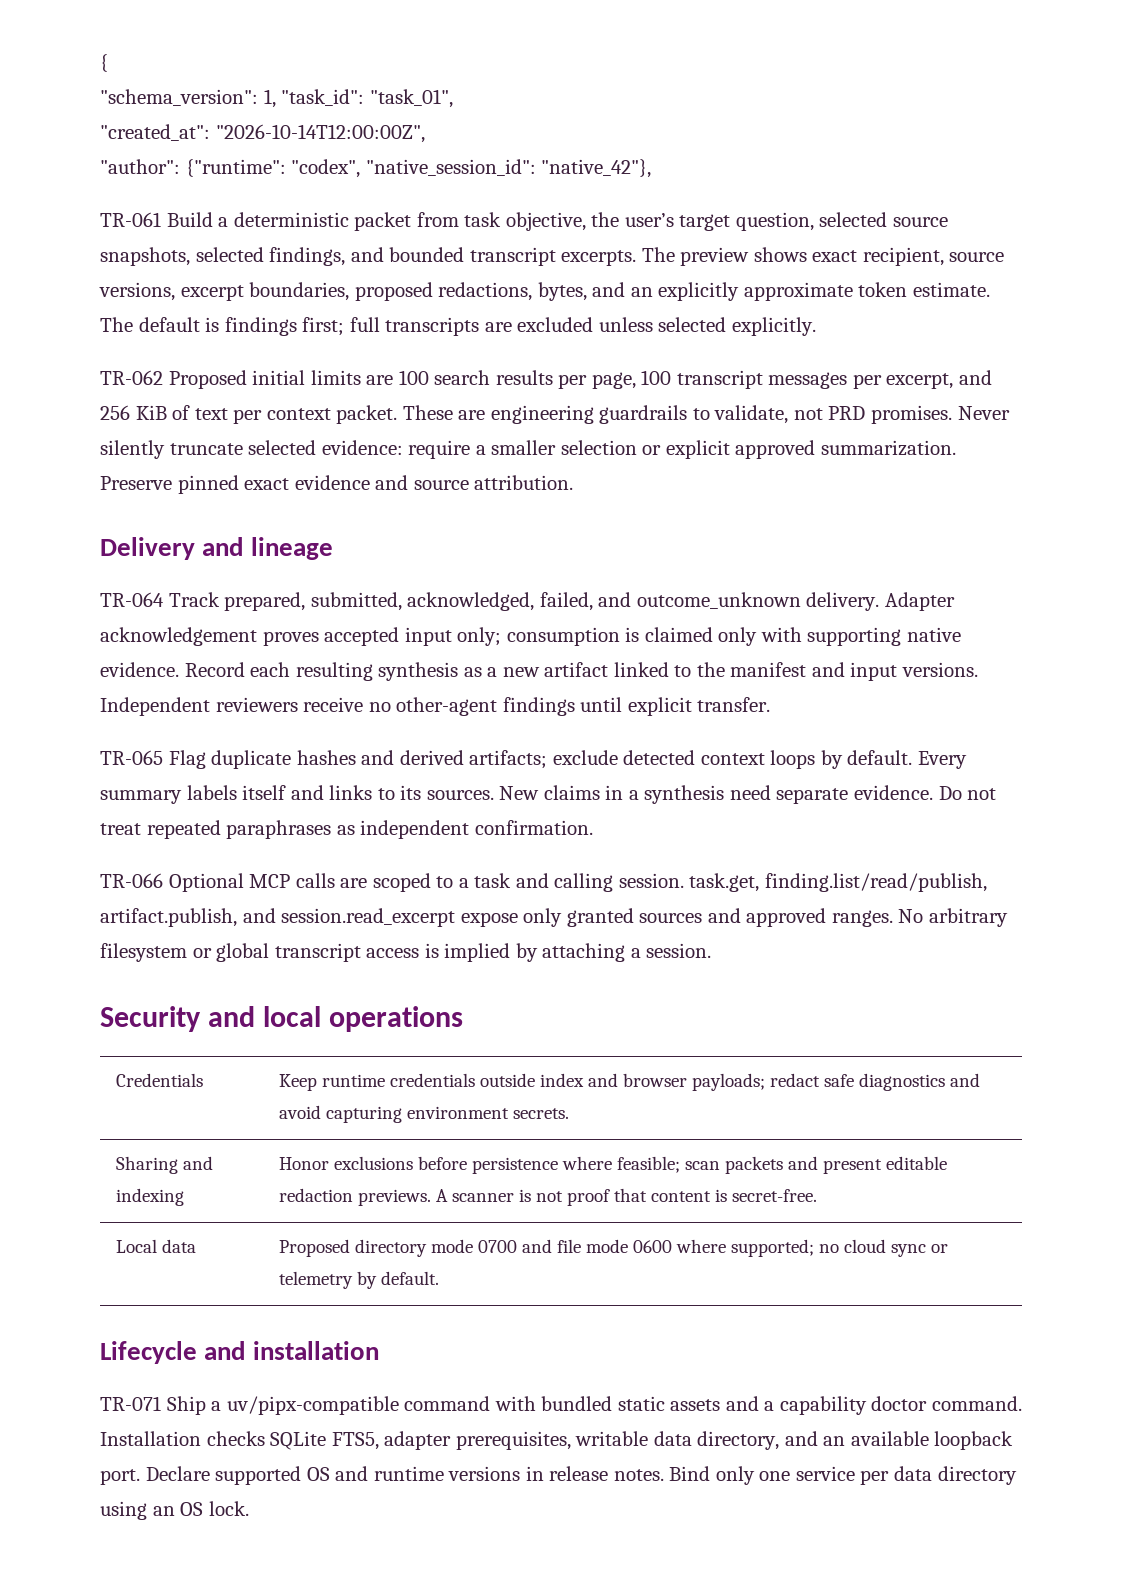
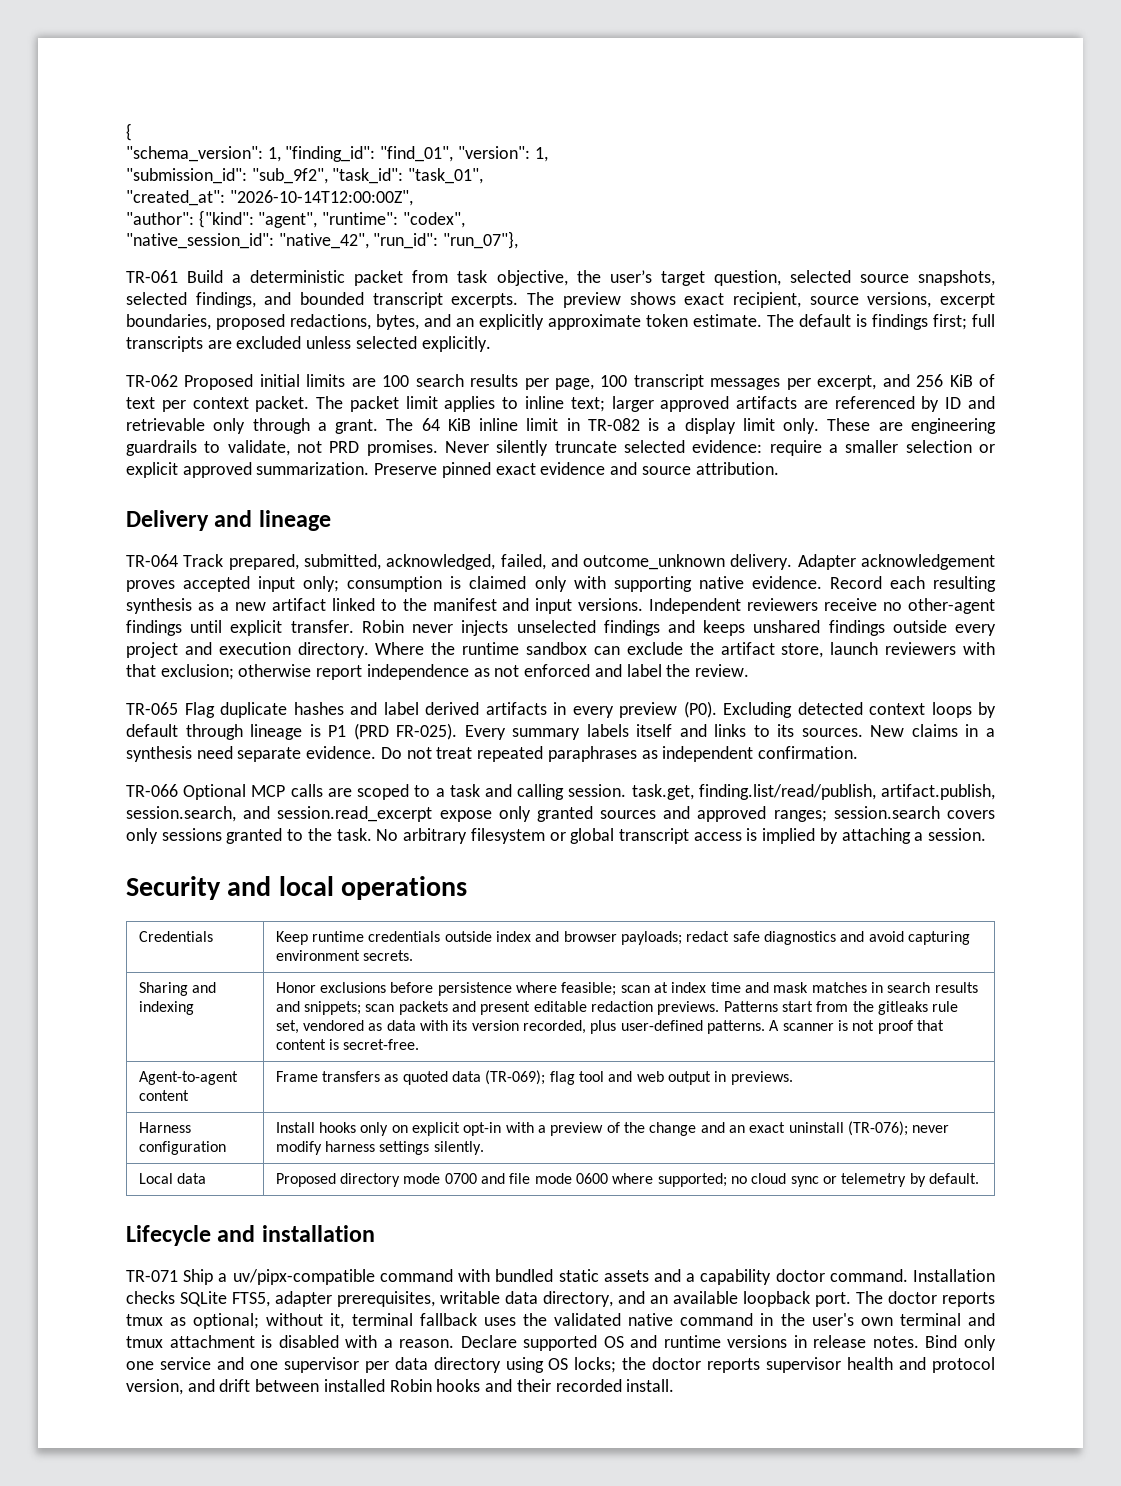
- "schema_version": 1, "task_id": "task_01",
+ "schema_version": 1, "finding_id": "find_01", "version": 1,
+ "submission_id": "sub_9f2", "task_id": "task_01",
- "author": {"runtime": "codex", "native_session_id": "native_42"},
+ "author": {"kind": "agent", "runtime": "codex",
+ "native_session_id": "native_42", "run_id": "run_07"},
+ The packet limit applies to inline text; larger approved artifacts are referenced by ID and retrievable only through a grant. The 64 KiB inline limit in TR-082 is a display limit only.
+ Robin never injects unselected findings and keeps unshared findings outside every project and execution directory. Where the runtime sandbox can exclude the artifact store, launch reviewers with that exclusion; otherwise report independence as not enforced and label the review.
- TR-065 Flag duplicate hashes and derived artifacts; exclude detected context loops by default.
+ TR-065 Flag duplicate hashes and label derived artifacts in every preview (P0). Excluding detected context loops by default through lineage is P1 (PRD FR-025).
- TR-066 Optional MCP calls are scoped to a task and calling session. task.get, finding.list/read/publish, artifact.publish, and session.read_excerpt expose only granted sources and approved ranges.
+ TR-066 Optional MCP calls are scoped to a task and calling session. task.get, finding.list/read/publish, artifact.publish, session.search, and session.read_excerpt expose only granted sources and approved ranges; session.search covers only sessions granted to the task.
- Honor exclusions before persistence where feasible; scan packets and present editable redaction previews.
+ Honor exclusions before persistence where feasible; scan at index time and mask matches in search results and snippets; scan packets and present editable redaction previews.
+ Patterns start from the gitleaks rule set, vendored as data with its version recorded, plus user-defined patterns.
+ Agent-to-agent content | Frame transfers as quoted data (TR-069); flag tool and web output in previews.
+ Harness configuration | Install hooks only on explicit opt-in with a preview of the change and an exact uninstall (TR-076); never modify harness settings silently.
+ The doctor reports tmux as optional; without it, terminal fallback uses the validated native command in the user's own terminal and tmux attachment is disabled with a reason.
- Bind only one service per data directory using an OS lock.
+ Bind only one service and one supervisor per data directory using OS locks; the doctor reports supervisor health and protocol version, and drift between installed Robin hooks and their recorded install.

